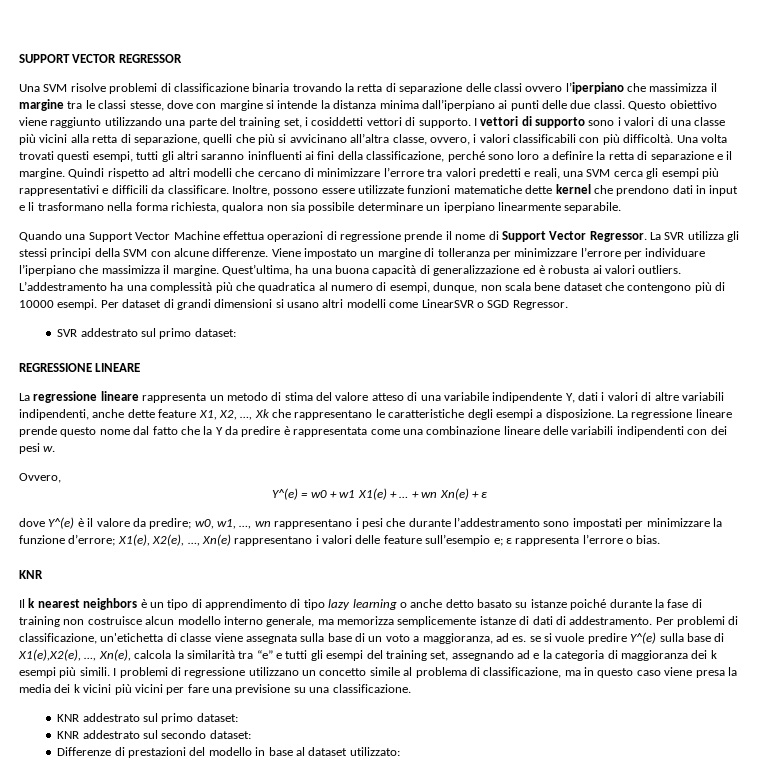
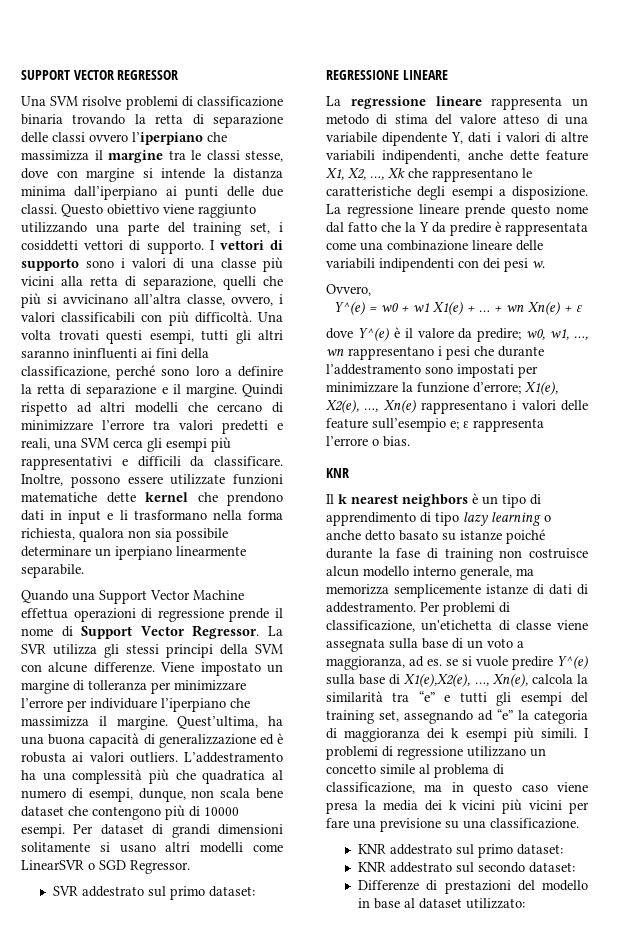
- Per dataset di grandi dimensioni si usano altri modelli come LinearSVR o SGD Regressor.
+ Per dataset di grandi dimensioni solitamente si usano altri modelli come LinearSVR o SGD Regressor.
- La regressione lineare rappresenta un metodo di stima del valore atteso di una variabile indipendente Y, dati i valori di altre variabili indipendenti, anche dette feature X1, X2, …, Xk che rappresentano le caratteristiche degli esempi a disposizione.
+ La regressione lineare rappresenta un metodo di stima del valore atteso di una variabile dipendente Y, dati i valori di altre variabili indipendenti, anche dette feature X1, X2, …, Xk che rappresentano le caratteristiche degli esempi a disposizione.
- Per problemi di classificazione, un'etichetta di classe viene assegnata sulla base di un voto a maggioranza, ad es. se si vuole predire Y^(e) sulla base di X1(e),X2(e), …, Xn(e), calcola la similarità tra “e” e tutti gli esempi del training set, assegnando ad e la categoria di maggioranza dei k esempi più simili.
+ Per problemi di classificazione, un'etichetta di classe viene assegnata sulla base di un voto a maggioranza, ad es. se si vuole predire Y^(e) sulla base di X1(e),X2(e), …, Xn(e), calcola la similarità tra “e” e tutti gli esempi del training set, assegnando ad “e” la categoria di maggioranza dei k esempi più simili.

